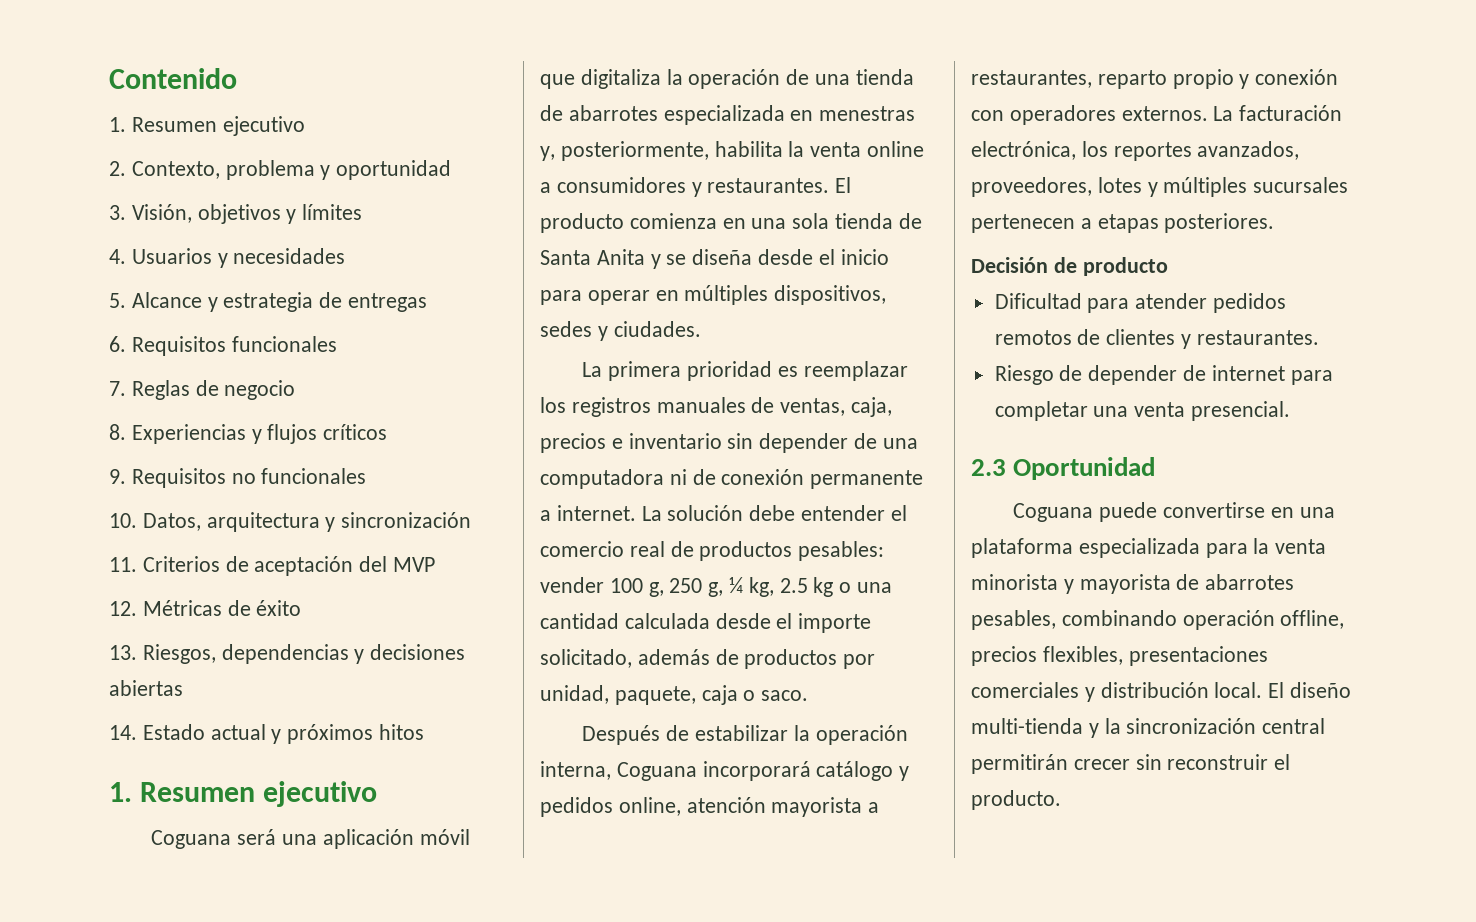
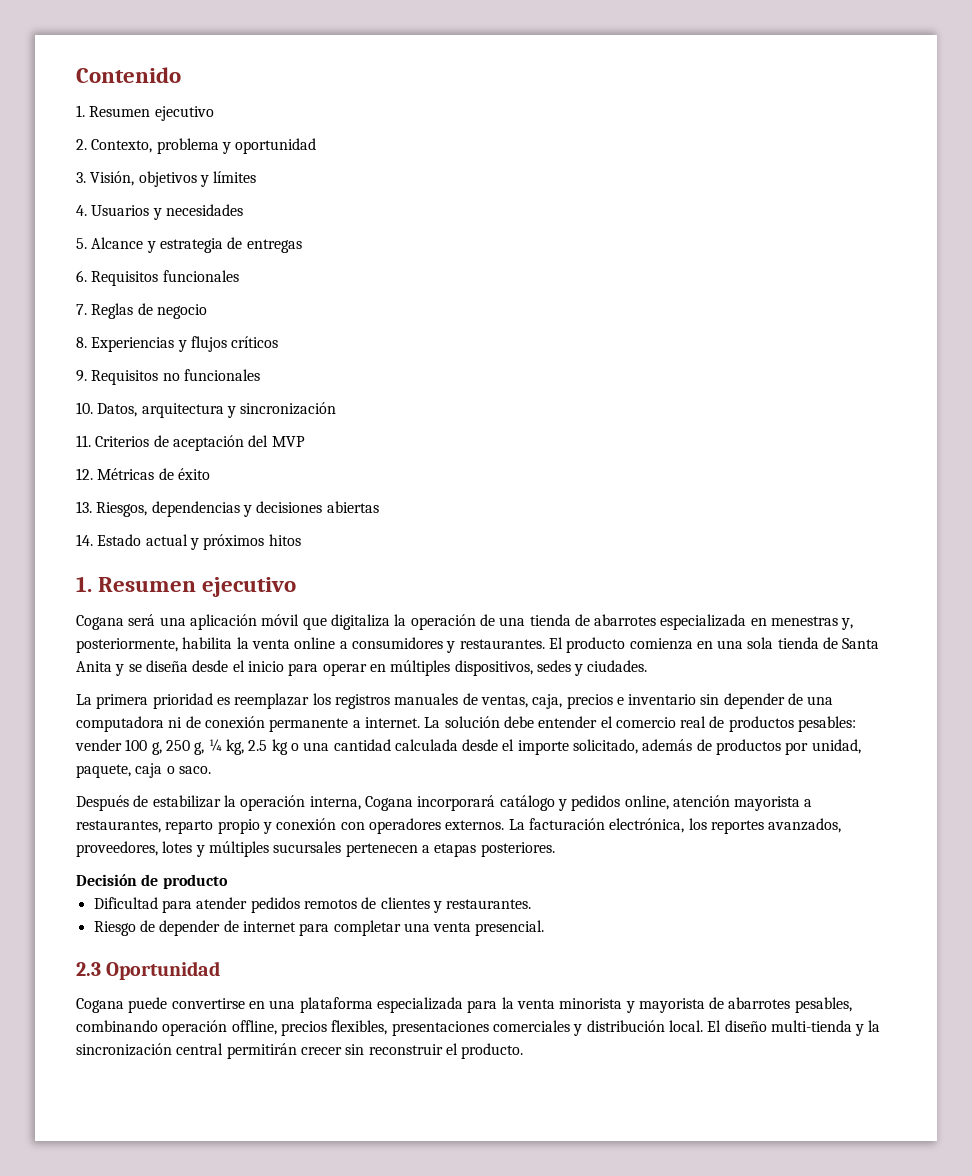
- Coguana será una aplicación móvil que digitaliza la operación de una tienda de abarrotes especializada en menestras y, posteriormente, habilita la venta online a consumidores y restaurantes.
+ Cogana será una aplicación móvil que digitaliza la operación de una tienda de abarrotes especializada en menestras y, posteriormente, habilita la venta online a consumidores y restaurantes.
- Después de estabilizar la operación interna, Coguana incorporará catálogo y pedidos online, atención mayorista a restaurantes, reparto propio y conexión con operadores externos.
+ Después de estabilizar la operación interna, Cogana incorporará catálogo y pedidos online, atención mayorista a restaurantes, reparto propio y conexión con operadores externos.
- Coguana puede convertirse en una plataforma especializada para la venta minorista y mayorista de abarrotes pesables, combinando operación offline, precios flexibles, presentaciones comerciales y distribución local.
+ Cogana puede convertirse en una plataforma especializada para la venta minorista y mayorista de abarrotes pesables, combinando operación offline, precios flexibles, presentaciones comerciales y distribución local.

